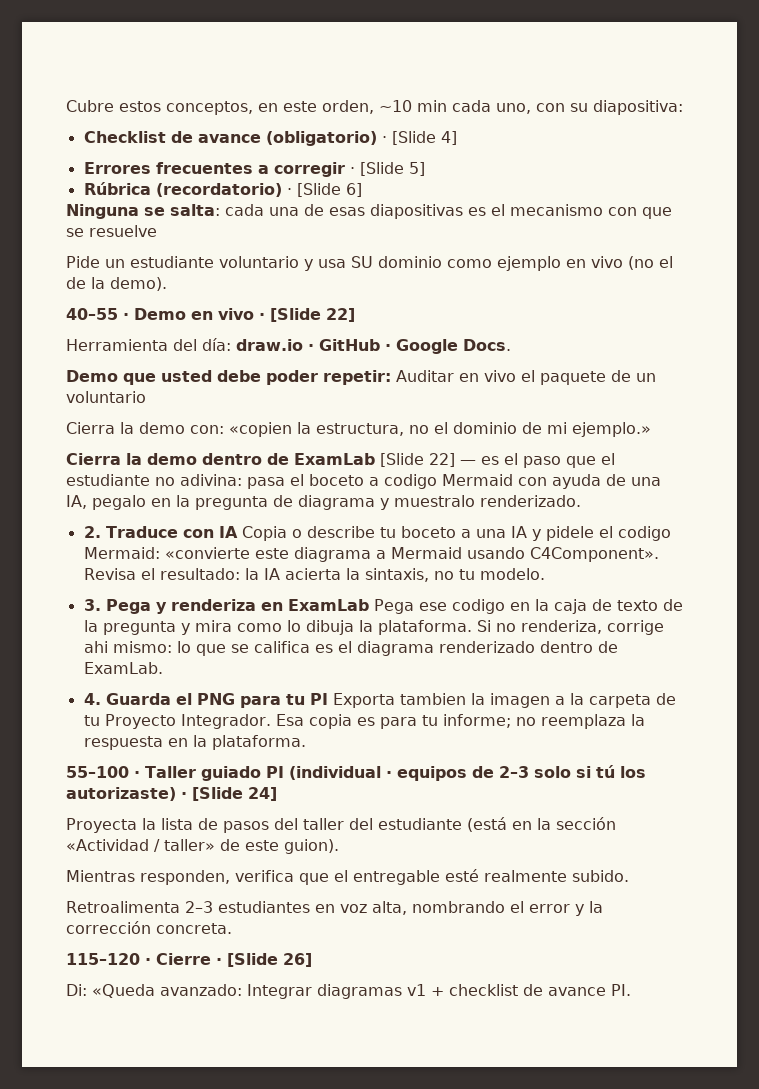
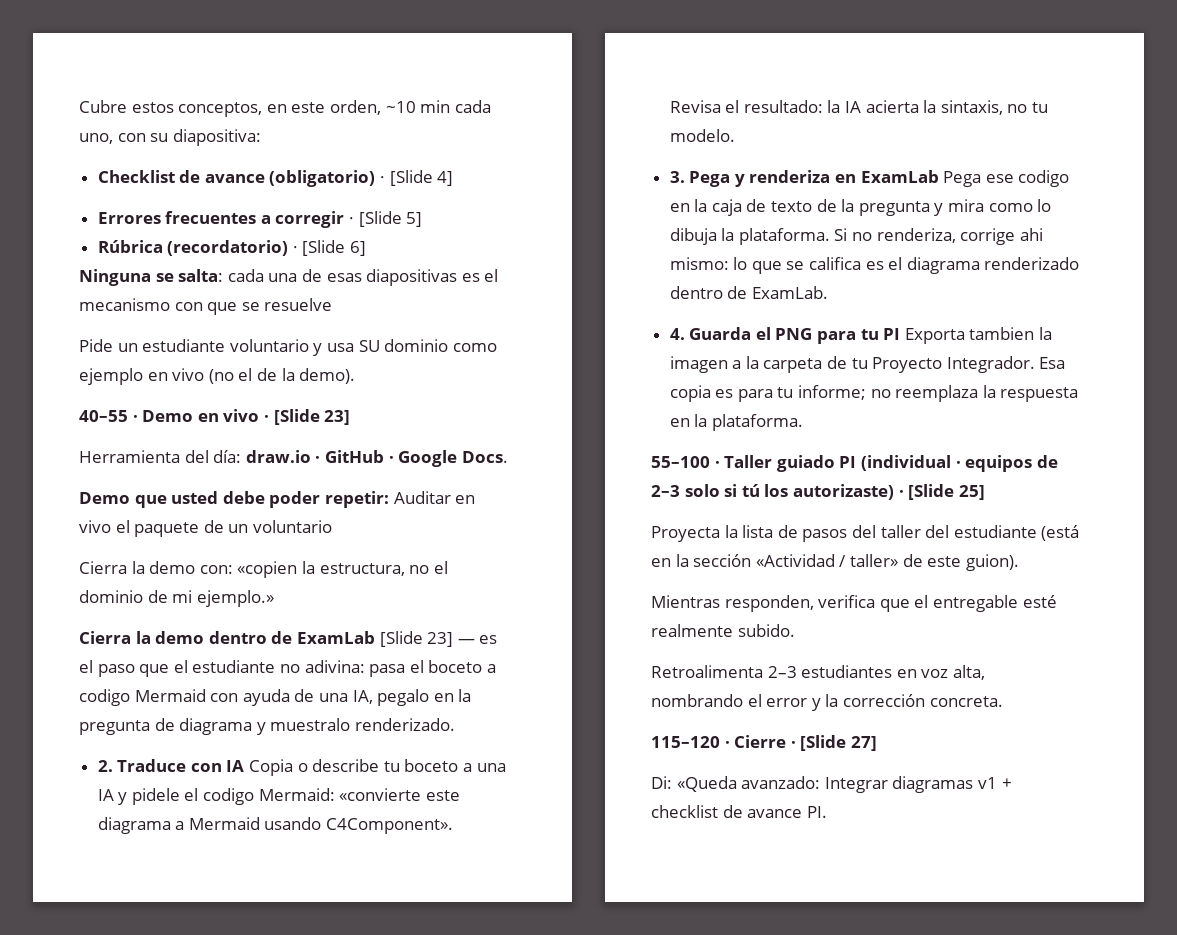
- 40–55 · Demo en vivo · [Slide 22]
+ 40–55 · Demo en vivo · [Slide 23]
- Cierra la demo dentro de ExamLab [Slide 22] — es el paso que el estudiante no adivina: pasa el boceto a codigo Mermaid con ayuda de una IA, pegalo en la pregunta de diagrama y muestralo renderizado.
+ Cierra la demo dentro de ExamLab [Slide 23] — es el paso que el estudiante no adivina: pasa el boceto a codigo Mermaid con ayuda de una IA, pegalo en la pregunta de diagrama y muestralo renderizado.
- 55–100 · Taller guiado PI (individual · equipos de 2–3 solo si tú los autorizaste) · [Slide 24]
+ 55–100 · Taller guiado PI (individual · equipos de 2–3 solo si tú los autorizaste) · [Slide 25]
- 115–120 · Cierre · [Slide 26]
+ 115–120 · Cierre · [Slide 27]

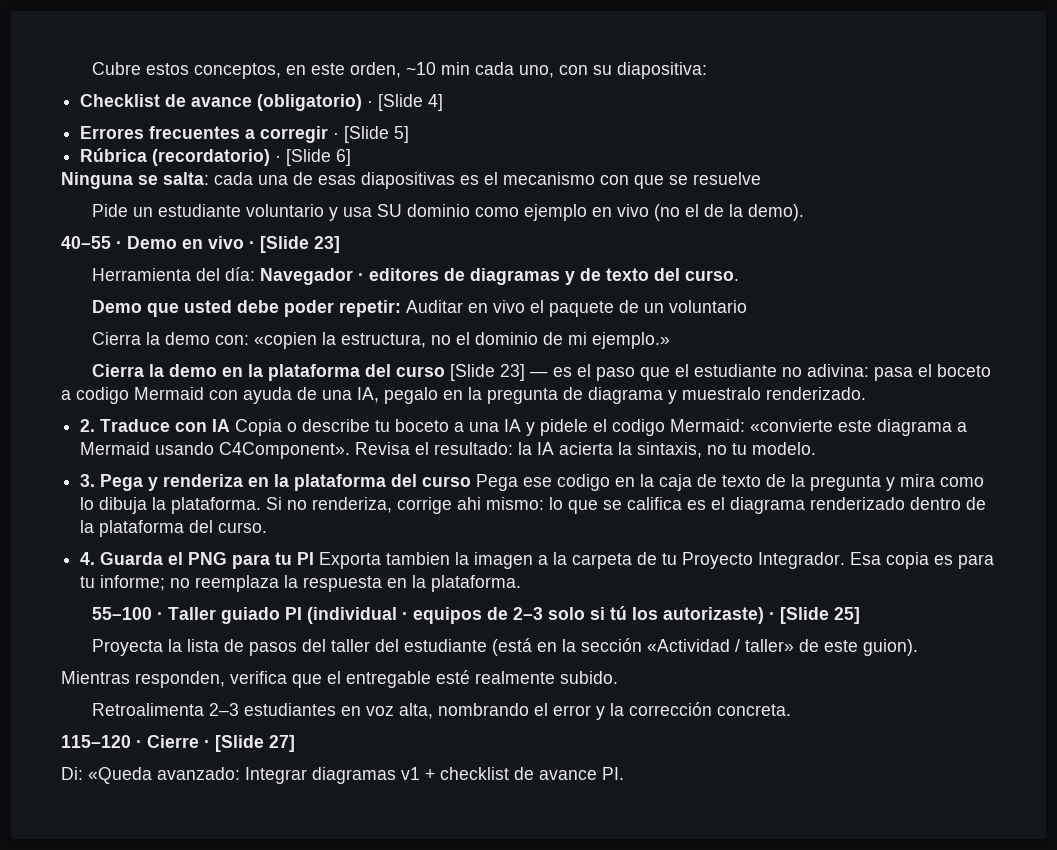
- Herramienta del día: draw.io · GitHub · Google Docs.
+ Herramienta del día: Navegador · editores de diagramas y de texto del curso.
- Cierra la demo dentro de ExamLab [Slide 23] — es el paso que el estudiante no adivina: pasa el boceto a codigo Mermaid con ayuda de una IA, pegalo en la pregunta de diagrama y muestralo renderizado.
+ Cierra la demo en la plataforma del curso [Slide 23] — es el paso que el estudiante no adivina: pasa el boceto a codigo Mermaid con ayuda de una IA, pegalo en la pregunta de diagrama y muestralo renderizado.
- 3. Pega y renderiza en ExamLab Pega ese codigo en la caja de texto de la pregunta y mira como lo dibuja la plataforma.
+ 3. Pega y renderiza en la plataforma del curso Pega ese codigo en la caja de texto de la pregunta y mira como lo dibuja la plataforma.
- Si no renderiza, corrige ahi mismo: lo que se califica es el diagrama renderizado dentro de ExamLab.
+ Si no renderiza, corrige ahi mismo: lo que se califica es el diagrama renderizado dentro de la plataforma del curso.

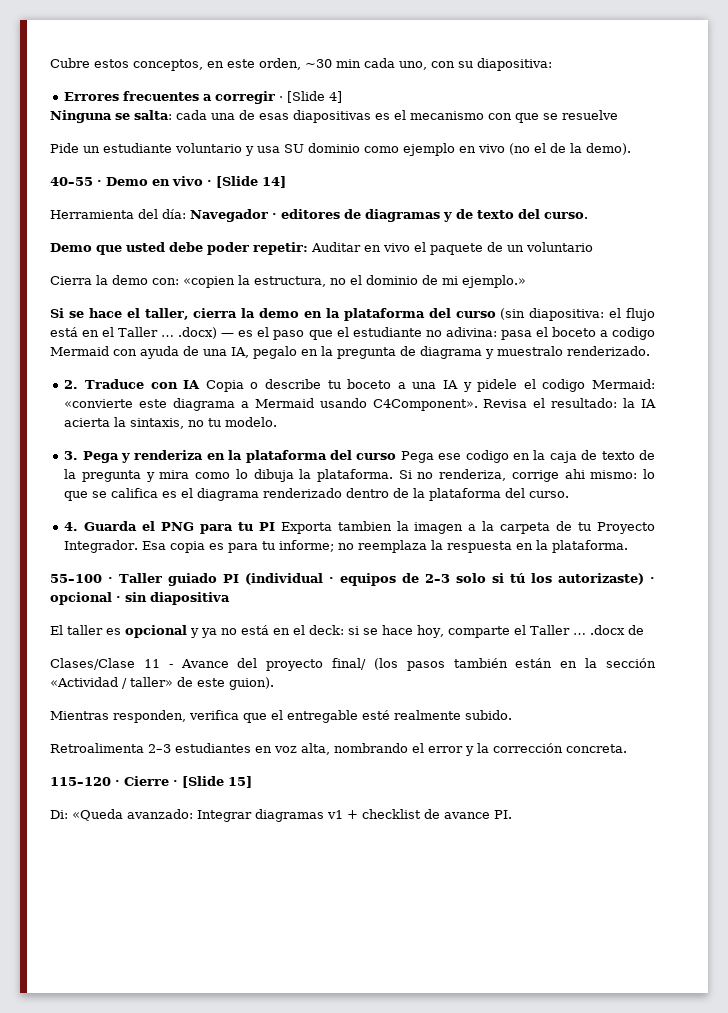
- Cubre estos conceptos, en este orden, ~10 min cada uno, con su diapositiva:
+ Cubre estos conceptos, en este orden, ~30 min cada uno, con su diapositiva:
- Checklist de avance (obligatorio) · [Slide 4]
- Errores frecuentes a corregir · [Slide 5]
- Rúbrica (recordatorio) · [Slide 6]
+ Errores frecuentes a corregir · [Slide 4]
- 40–55 · Demo en vivo · [Slide 23]
+ 40–55 · Demo en vivo · [Slide 14]
- Cierra la demo en la plataforma del curso [Slide 23] — es el paso que el estudiante no adivina: pasa el boceto a codigo Mermaid con ayuda de una IA, pegalo en la pregunta de diagrama y muestralo renderizado.
+ Si se hace el taller, cierra la demo en la plataforma del curso (sin diapositiva: el flujo está en el Taller … .docx) — es el paso que el estudiante no adivina: pasa el boceto a codigo Mermaid con ayuda de una IA, pegalo en la pregunta de diagrama y muestralo renderizado.
- 55–100 · Taller guiado PI (individual · equipos de 2–3 solo si tú los autorizaste) · [Slide 25]
- Proyecta la lista de pasos del taller del estudiante (está en la sección «Actividad / taller» de este guion).
+ 55–100 · Taller guiado PI (individual · equipos de 2–3 solo si tú los autorizaste) · opcional · sin diapositiva
+ El taller es opcional y ya no está en el deck: si se hace hoy, comparte el Taller … .docx de
+ Clases/Clase 11 - Avance del proyecto final/ (los pasos también están en la sección «Actividad / taller» de este guion).
- 115–120 · Cierre · [Slide 27]
+ 115–120 · Cierre · [Slide 15]

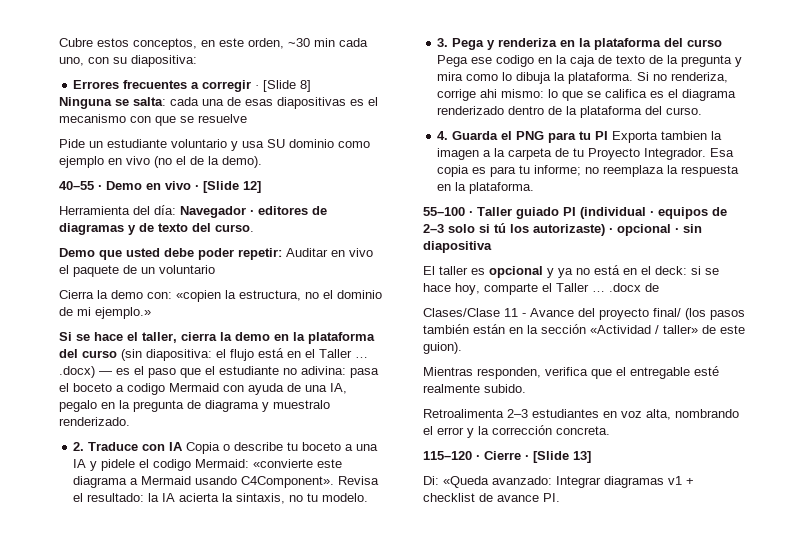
- Errores frecuentes a corregir · [Slide 4]
+ Errores frecuentes a corregir · [Slide 8]
- 40–55 · Demo en vivo · [Slide 14]
+ 40–55 · Demo en vivo · [Slide 12]
- 115–120 · Cierre · [Slide 15]
+ 115–120 · Cierre · [Slide 13]

